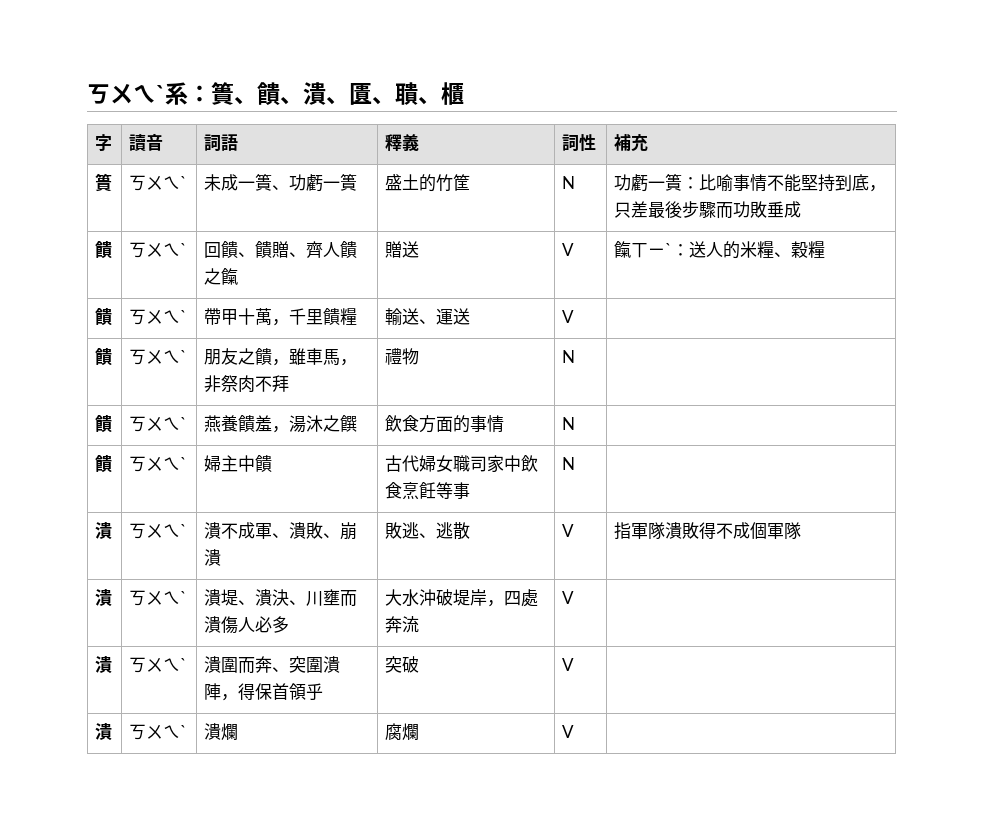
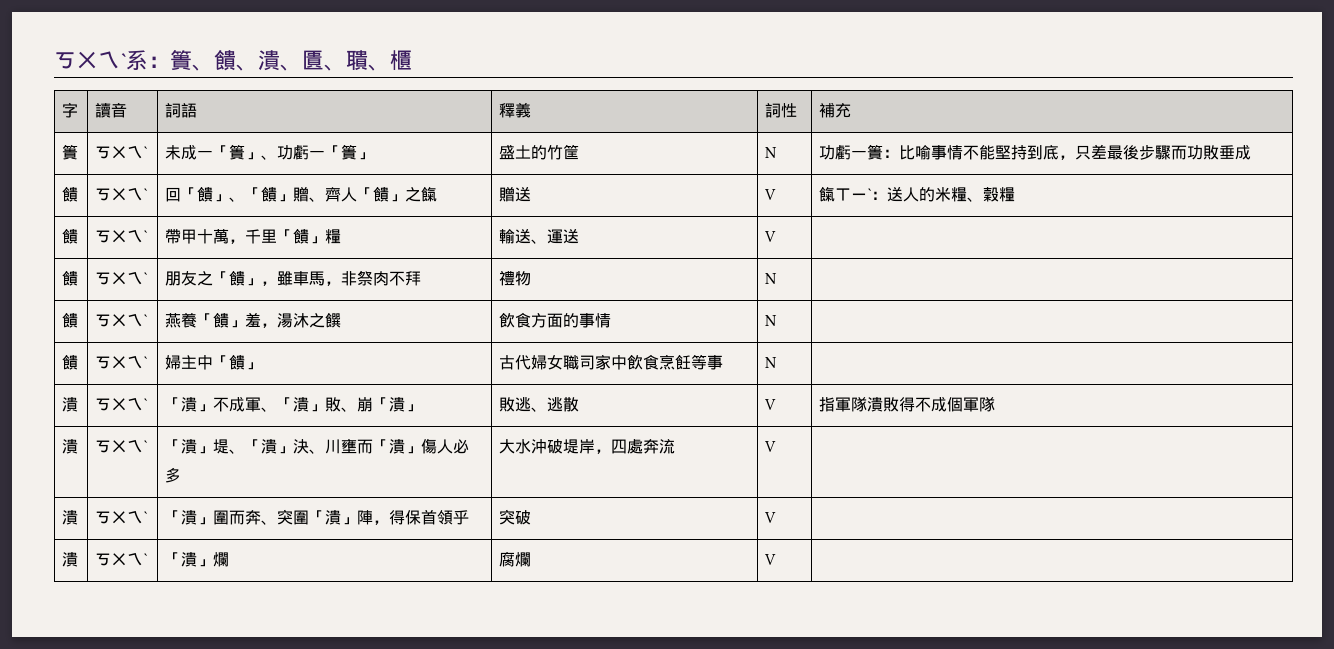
- 簣 | ㄎㄨㄟˋ | 未成一簣、功虧一簣 | 盛土的竹筐 | N | 功虧一簣：比喻事情不能堅持到底，只差最後步驟而功敗垂成
+ 簣 | ㄎㄨㄟˋ | 未成一「簣」、功虧一「簣」 | 盛土的竹筐 | N | 功虧一簣：比喻事情不能堅持到底，只差最後步驟而功敗垂成
- 饋 | ㄎㄨㄟˋ | 回饋、饋贈、齊人饋之餼 | 贈送 | V | 餼ㄒㄧˋ：送人的米糧、穀糧
+ 饋 | ㄎㄨㄟˋ | 回「饋」、「饋」贈、齊人「饋」之餼 | 贈送 | V | 餼ㄒㄧˋ：送人的米糧、穀糧
- 饋 | ㄎㄨㄟˋ | 帶甲十萬，千里饋糧 | 輸送、運送 | V |
+ 饋 | ㄎㄨㄟˋ | 帶甲十萬，千里「饋」糧 | 輸送、運送 | V |
- 饋 | ㄎㄨㄟˋ | 朋友之饋，雖車馬，非祭肉不拜 | 禮物 | N |
+ 饋 | ㄎㄨㄟˋ | 朋友之「饋」，雖車馬，非祭肉不拜 | 禮物 | N |
- 饋 | ㄎㄨㄟˋ | 燕養饋羞，湯沐之饌 | 飲食方面的事情 | N |
+ 饋 | ㄎㄨㄟˋ | 燕養「饋」羞，湯沐之饌 | 飲食方面的事情 | N |
- 饋 | ㄎㄨㄟˋ | 婦主中饋 | 古代婦女職司家中飲食烹飪等事 | N |
+ 饋 | ㄎㄨㄟˋ | 婦主中「饋」 | 古代婦女職司家中飲食烹飪等事 | N |
- 潰 | ㄎㄨㄟˋ | 潰不成軍、潰敗、崩潰 | 敗逃、逃散 | V | 指軍隊潰敗得不成個軍隊
+ 潰 | ㄎㄨㄟˋ | 「潰」不成軍、「潰」敗、崩「潰」 | 敗逃、逃散 | V | 指軍隊潰敗得不成個軍隊
- 潰 | ㄎㄨㄟˋ | 潰堤、潰決、川壅而潰傷人必多 | 大水沖破堤岸，四處奔流 | V |
+ 潰 | ㄎㄨㄟˋ | 「潰」堤、「潰」決、川壅而「潰」傷人必多 | 大水沖破堤岸，四處奔流 | V |
- 潰 | ㄎㄨㄟˋ | 潰圍而奔、突圍潰陣，得保首領乎 | 突破 | V |
+ 潰 | ㄎㄨㄟˋ | 「潰」圍而奔、突圍「潰」陣，得保首領乎 | 突破 | V |
- 潰 | ㄎㄨㄟˋ | 潰爛 | 腐爛 | V |
+ 潰 | ㄎㄨㄟˋ | 「潰」爛 | 腐爛 | V |

